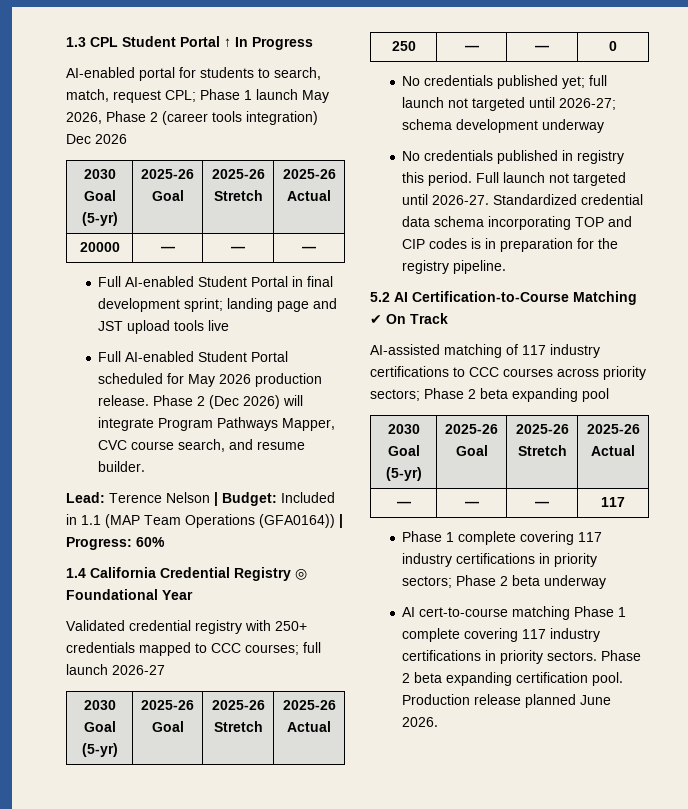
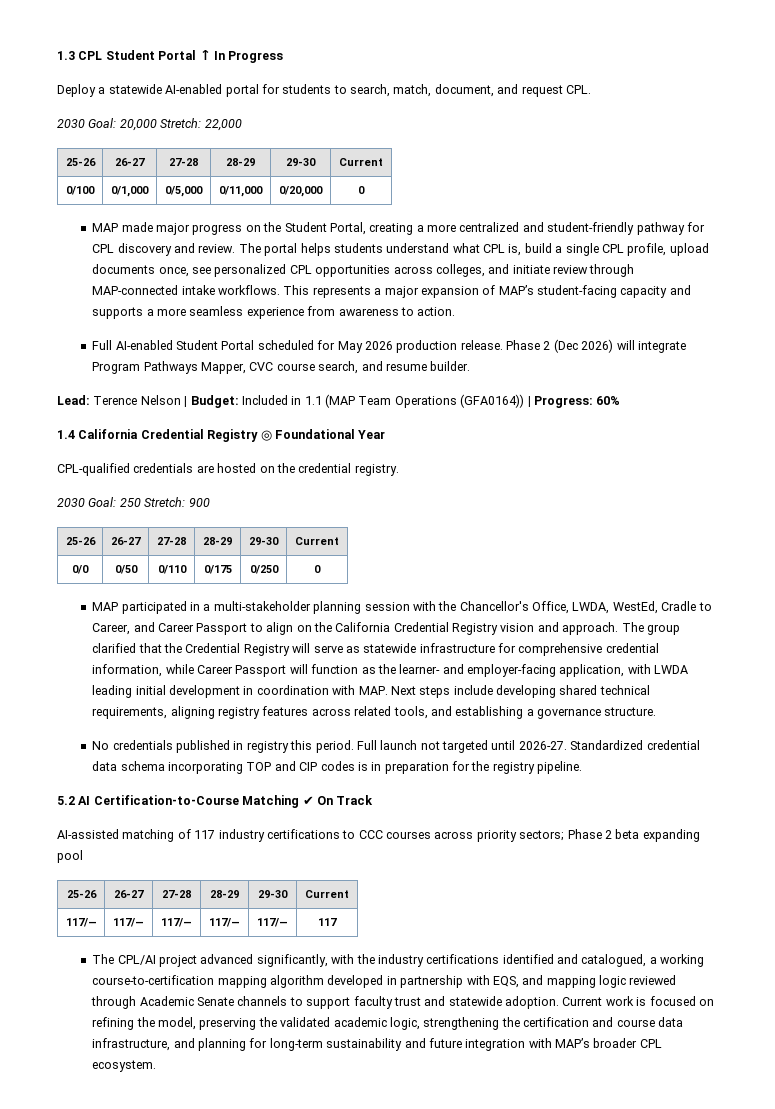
- AI-enabled portal for students to search, match, request CPL; Phase 1 launch May 2026, Phase 2 (career tools integration) Dec 2026
- 2030 Goal (5-yr) | 2025-26 Goal | 2025-26 Stretch | 2025-26 Actual
- 20000 | — | — | —
- Full AI-enabled Student Portal in final development sprint; landing page and JST upload tools live
+ Deploy a statewide AI-enabled portal for students to search, match, document, and request CPL.
+ 2030 Goal: 20,000 Stretch: 22,000
+ 25-26 | 26-27 | 27-28 | 28-29 | 29-30 | Current
+ 0/100 | 0/1,000 | 0/5,000 | 0/11,000 | 0/20,000 | 0
+ MAP made major progress on the Student Portal, creating a more centralized and student-friendly pathway for CPL discovery and review. The portal helps students understand what CPL is, build a single CPL profile, upload documents once, see personalized CPL opportunities across colleges, and initiate review through MAP-connected intake workflows. This represents a major expansion of MAP’s student-facing capacity and supports a more seamless experience from awareness to action.
- Validated credential registry with 250+ credentials mapped to CCC courses; full launch 2026-27
- 2030 Goal (5-yr) | 2025-26 Goal | 2025-26 Stretch | 2025-26 Actual
- 250 | — | — | 0
- No credentials published yet; full launch not targeted until 2026-27; schema development underway
+ CPL-qualified credentials are hosted on the credential registry.
+ 2030 Goal: 250 Stretch: 900
+ 25-26 | 26-27 | 27-28 | 28-29 | 29-30 | Current
+ 0/0 | 0/50 | 0/110 | 0/175 | 0/250 | 0
+ MAP participated in a multi-stakeholder planning session with the Chancellor's Office, LWDA, WestEd, Cradle to Career, and Career Passport to align on the California Credential Registry vision and approach. The group clarified that the Credential Registry will serve as statewide infrastructure for comprehensive credential information, while Career Passport will function as the learner- and employer-facing application, with LWDA leading initial development in coordination with MAP. Next steps include developing shared technical requirements, aligning registry features across related tools, and establishing a governance structure.
  AI-assisted matching of 117 industry certifications to CCC courses across priority sectors; Phase 2 beta expanding pool
- 2030 Goal (5-yr) | 2025-26 Goal | 2025-26 Stretch | 2025-26 Actual
- — | — | — | 117
- Phase 1 complete covering 117 industry certifications in priority sectors; Phase 2 beta underway
- AI cert-to-course matching Phase 1 complete covering 117 industry certifications in priority sectors. Phase 2 beta expanding certification pool. Production release planned June 2026.
+ 25-26 | 26-27 | 27-28 | 28-29 | 29-30 | Current
+ 117/— | 117/— | 117/— | 117/— | 117/— | 117
+ The CPL/AI project advanced significantly, with the industry certifications identified and catalogued, a working course-to-certification mapping algorithm developed in partnership with EQS, and mapping logic reviewed through Academic Senate channels to support faculty trust and statewide adoption. Current work is focused on refining the model, preserving the validated academic logic, strengthening the certification and course data infrastructure, and planning for long-term sustainability and future integration with MAP’s broader CPL ecosystem.

